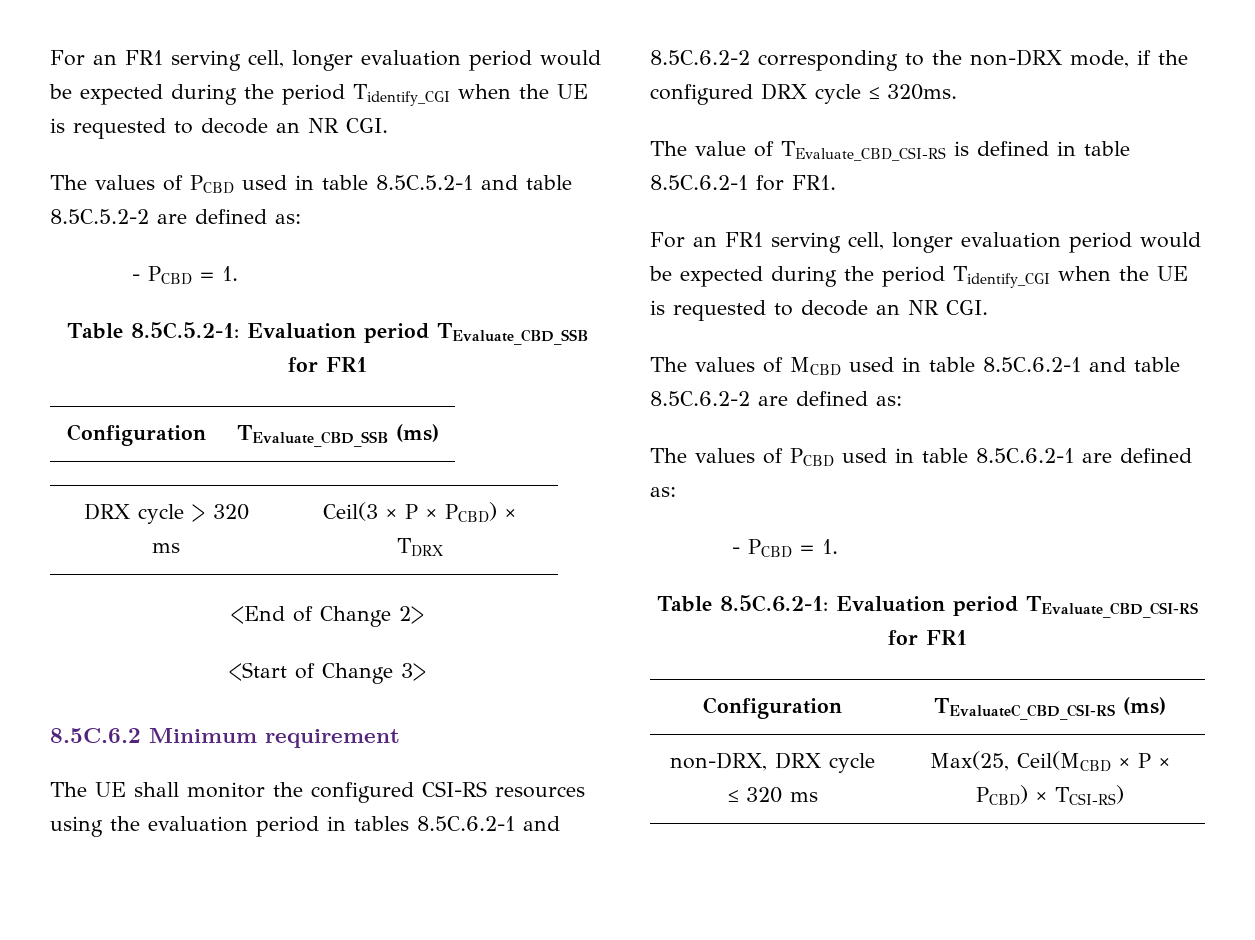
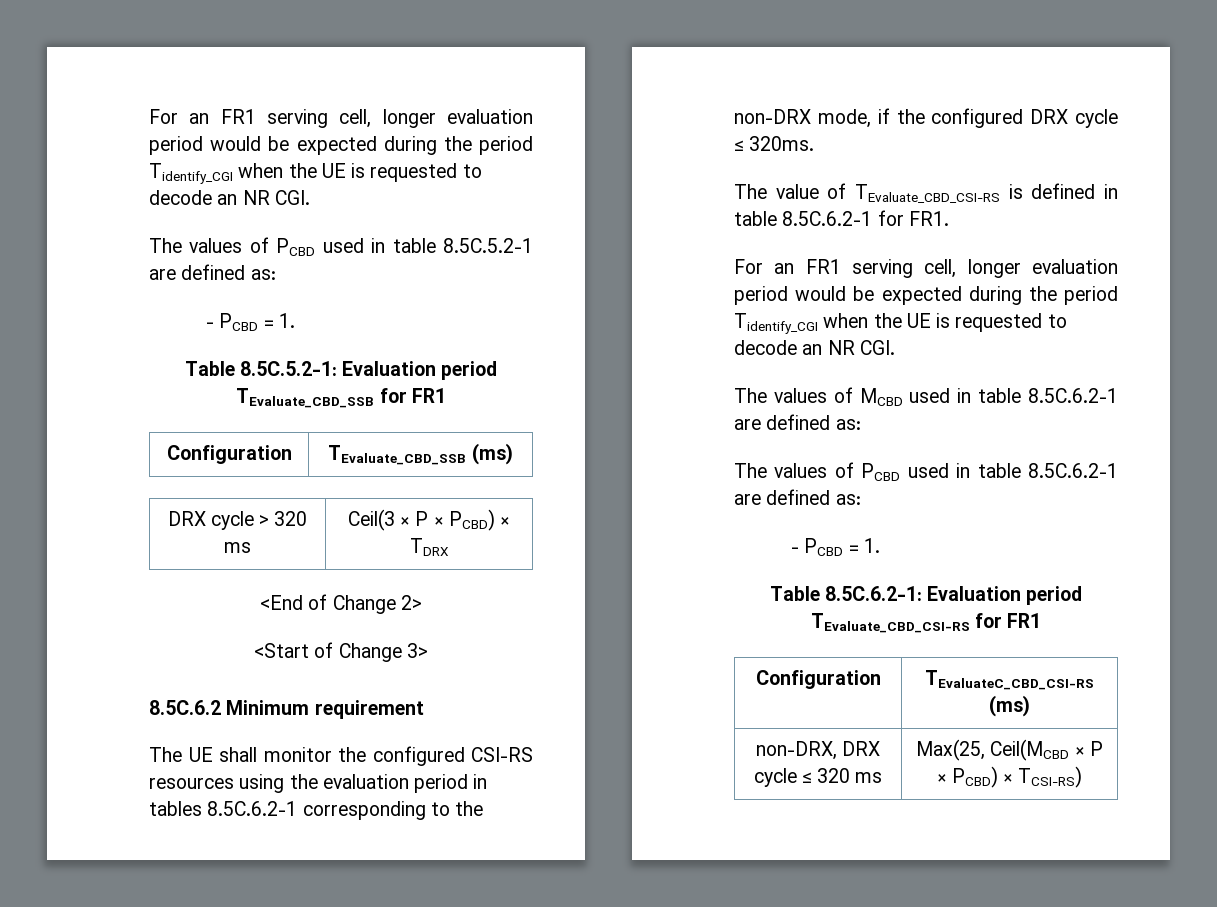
- The values of PCBD used in table 8.5C.5.2-1 and table 8.5C.5.2-2 are defined as:
+ The values of PCBD used in table 8.5C.5.2-1 are defined as:
- The UE shall monitor the configured CSI-RS resources using the evaluation period in tables 8.5C.6.2-1 and 8.5C.6.2-2 corresponding to the non-DRX mode, if the configured DRX cycle ≤ 320ms.
+ The UE shall monitor the configured CSI-RS resources using the evaluation period in tables 8.5C.6.2-1 corresponding to the non-DRX mode, if the configured DRX cycle ≤ 320ms.
- The values of MCBD used in table 8.5C.6.2-1 and table 8.5C.6.2-2 are defined as:
+ The values of MCBD used in table 8.5C.6.2-1 are defined as:

